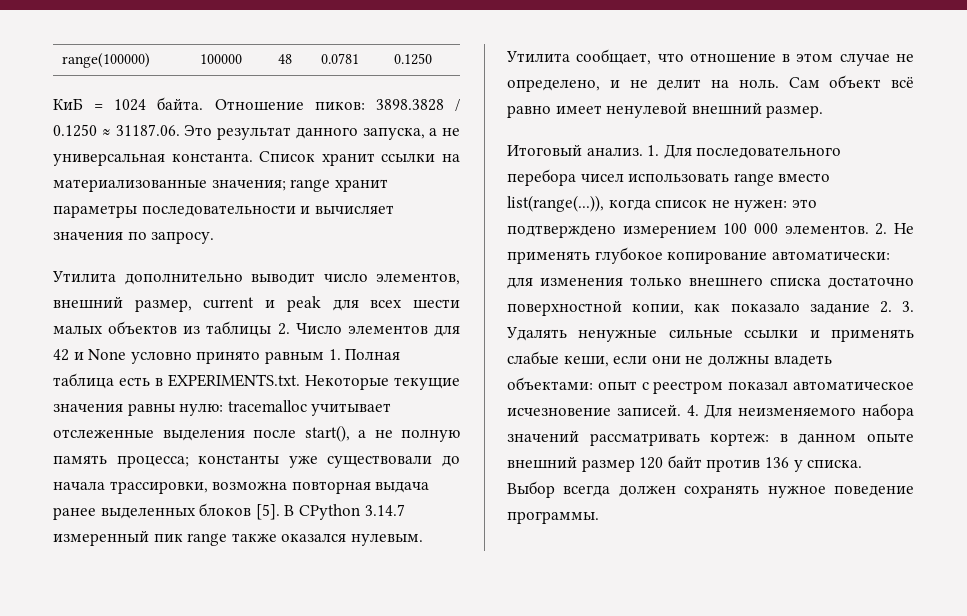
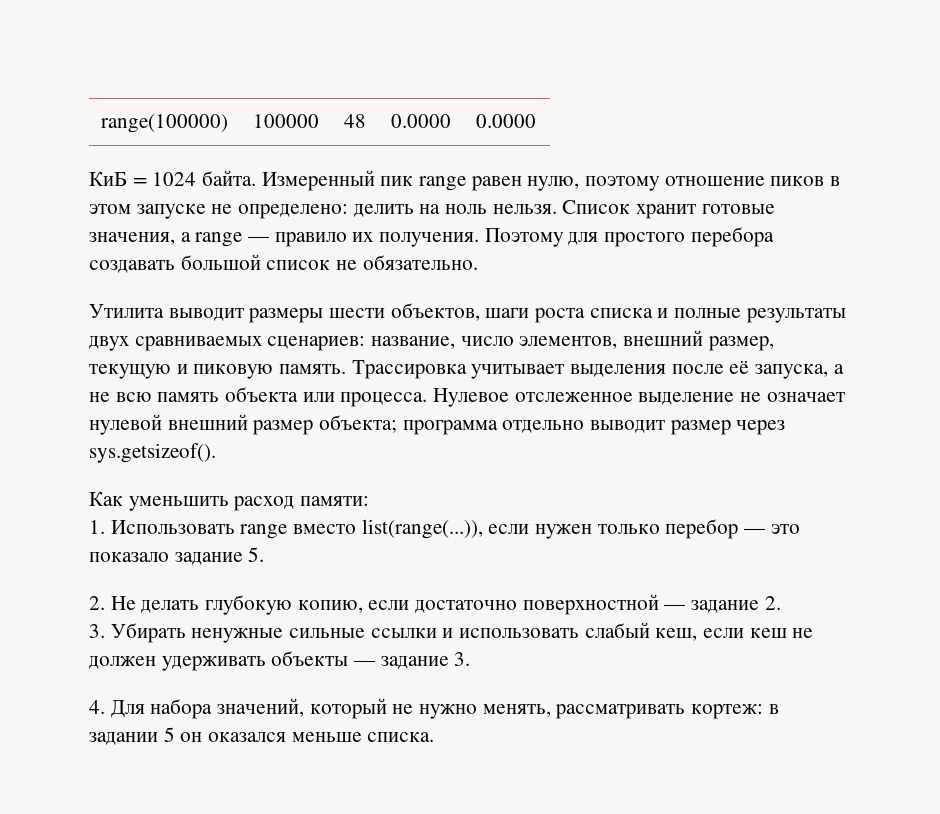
- range(100000) | 100000 | 48 | 0.0781 | 0.1250
+ range(100000) | 100000 | 48 | 0.0000 | 0.0000
- Отношение пиков: 3898.3828 / 0.1250 ≈ 31187.06. Это результат данного запуска, а не универсальная константа. Список хранит ссылки на материализованные значения; range хранит параметры последовательности и вычисляет значения по запросу.
- Утилита дополнительно выводит число элементов, внешний размер, current и peak для всех шести малых объектов из таблицы 2. Число элементов для 42 и None условно принято равным 1. Полная таблица есть в EXPERIMENTS.txt. Некоторые текущие значения равны нулю: tracemalloc учитывает отслеженные выделения после start(), а не полную память процесса; константы уже существовали до начала трассировки, возможна повторная выдача ранее выделенных блоков [5]. В CPython 3.14.7 измеренный пик range также оказался нулевым. Утилита сообщает, что отношение в этом случае не определено, и не делит на ноль. Сам объект всё равно имеет ненулевой внешний размер.
- Итоговый анализ. 1. Для последовательного перебора чисел использовать range вместо list(range(...)), когда список не нужен: это подтверждено измерением 100 000 элементов. 2. Не применять глубокое копирование автоматически: для изменения только внешнего списка достаточно поверхностной копии, как показало задание 2. 3. Удалять ненужные сильные ссылки и применять слабые кеши, если они не должны владеть объектами: опыт с реестром показал автоматическое исчезновение записей. 4. Для неизменяемого набора значений рассматривать кортеж: в данном опыте внешний размер 120 байт против 136 у списка. Выбор всегда должен сохранять нужное поведение программы.
+ Измеренный пик range равен нулю, поэтому отношение пиков в этом запуске не определено: делить на ноль нельзя. Список хранит готовые значения, а range — правило их получения. Поэтому для простого перебора создавать большой список не обязательно.
+ Утилита выводит размеры шести объектов, шаги роста списка и полные результаты двух сравниваемых сценариев: название, число элементов, внешний размер, текущую и пиковую память. Трассировка учитывает выделения после её запуска, а не всю память объекта или процесса. Нулевое отслеженное выделение не означает нулевой внешний размер объекта; программа отдельно выводит размер через sys.getsizeof().
+ Как уменьшить расход памяти:
+ 1. Использовать range вместо list(range(...)), если нужен только перебор — это показало задание 5.
+ 2. Не делать глубокую копию, если достаточно поверхностной — задание 2.
+ 3. Убирать ненужные сильные ссылки и использовать слабый кеш, если кеш не должен удерживать объекты — задание 3.
+ 4. Для набора значений, который не нужно менять, рассматривать кортеж: в задании 5 он оказался меньше списка.

